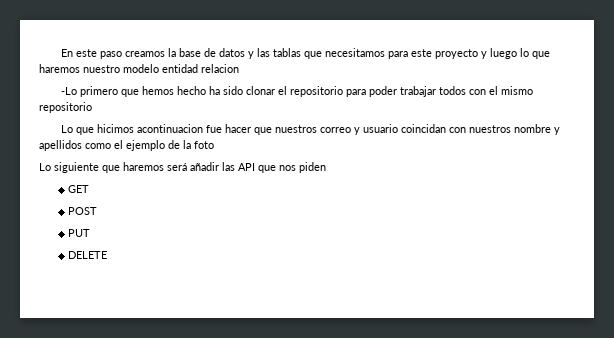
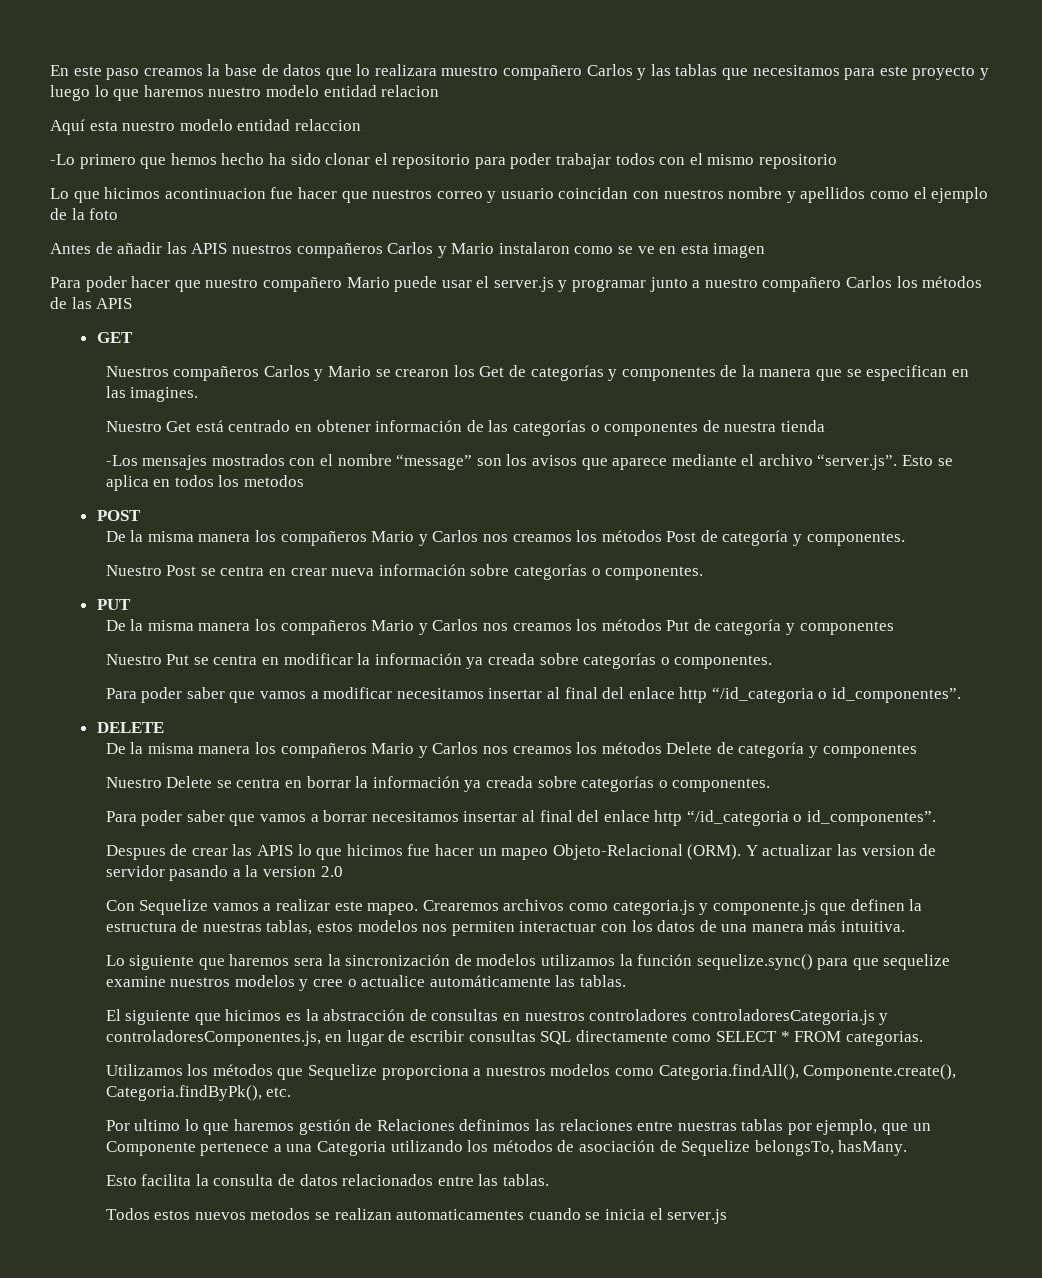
- En este paso creamos la base de datos y las tablas que necesitamos para este proyecto y luego lo que haremos nuestro modelo entidad relacion
+ En este paso creamos la base de datos que lo realizara muestro compañero Carlos y las tablas que necesitamos para este proyecto y luego lo que haremos nuestro modelo entidad relacion
+ Aquí esta nuestro modelo entidad relaccion
- Lo siguiente que haremos será añadir las API que nos piden
+ Antes de añadir las APIS nuestros compañeros Carlos y Mario instalaron como se ve en esta imagen
+ Para poder hacer que nuestro compañero Mario puede usar el server.js y programar junto a nuestro compañero Carlos los métodos de las APIS
  GET
+ Nuestros compañeros Carlos y Mario se crearon los Get de categorías y componentes de la manera que se especifican en las imagines.
+ Nuestro Get está centrado en obtener información de las categorías o componentes de nuestra tienda
+ -Los mensajes mostrados con el nombre “message” son los avisos que aparece mediante el archivo “server.js”. Esto se aplica en todos los metodos
  POST
+ De la misma manera los compañeros Mario y Carlos nos creamos los métodos Post de categoría y componentes.
+ Nuestro Post se centra en crear nueva información sobre categorías o componentes.
  PUT
+ De la misma manera los compañeros Mario y Carlos nos creamos los métodos Put de categoría y componentes
+ Nuestro Put se centra en modificar la información ya creada sobre categorías o componentes.
+ Para poder saber que vamos a modificar necesitamos insertar al final del enlace http “/id_categoria o id_componentes”.
  DELETE
+ De la misma manera los compañeros Mario y Carlos nos creamos los métodos Delete de categoría y componentes
+ Nuestro Delete se centra en borrar la información ya creada sobre categorías o componentes.
+ Para poder saber que vamos a borrar necesitamos insertar al final del enlace http “/id_categoria o id_componentes”.
+ Despues de crear las APIS lo que hicimos fue hacer un mapeo Objeto-Relacional (ORM). Y actualizar las version de servidor pasando a la version 2.0
+ Con Sequelize vamos a realizar este mapeo. Crearemos archivos como categoria.js y componente.js que definen la estructura de nuestras tablas, estos modelos nos permiten interactuar con los datos de una manera más intuitiva.
+ Lo siguiente que haremos sera la sincronización de modelos utilizamos la función sequelize.sync() para que sequelize examine nuestros modelos y cree o actualice automáticamente las tablas.
+ El siguiente que hicimos es la abstracción de consultas en nuestros controladores controladoresCategoria.js y controladoresComponentes.js, en lugar de escribir consultas SQL directamente como SELECT * FROM categorias.
+ Utilizamos los métodos que Sequelize proporciona a nuestros modelos como Categoria.findAll(), Componente.create(), Categoria.findByPk(), etc.
+ Por ultimo lo que haremos gestión de Relaciones definimos las relaciones entre nuestras tablas por ejemplo, que un Componente pertenece a una Categoria utilizando los métodos de asociación de Sequelize belongsTo, hasMany.
+ Esto facilita la consulta de datos relacionados entre las tablas.
+ Todos estos nuevos metodos se realizan automaticamentes cuando se inicia el server.js

